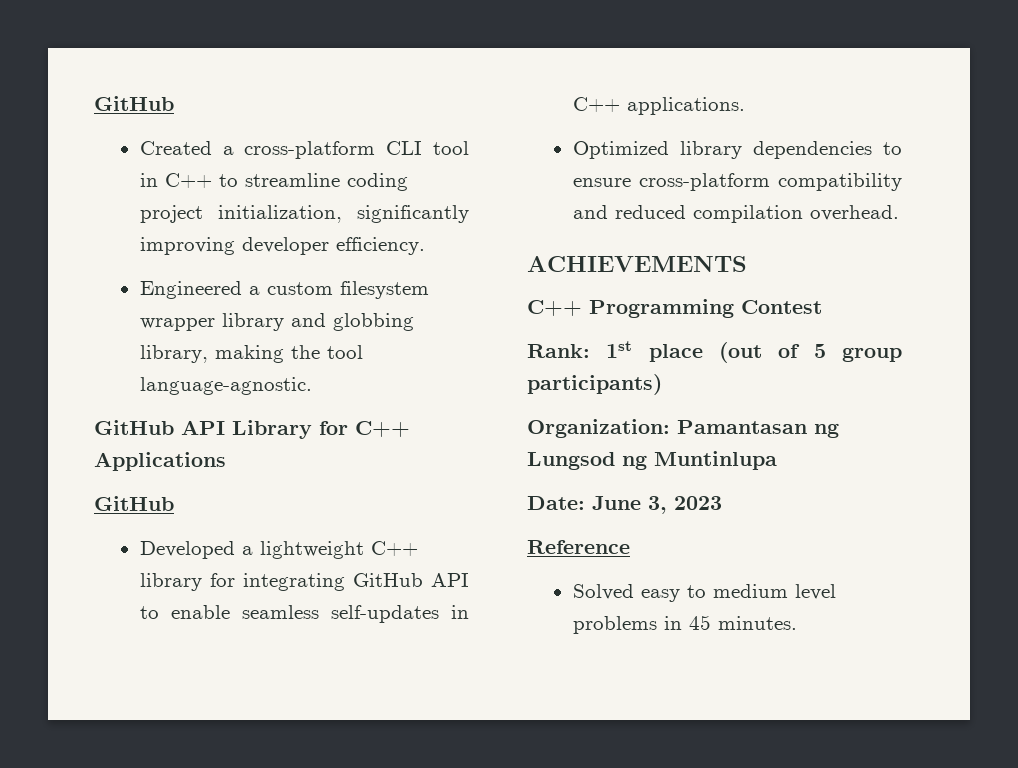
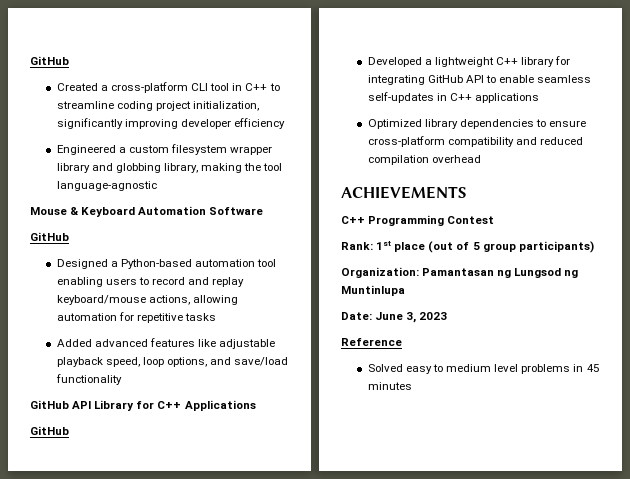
- Created a cross-platform CLI tool in C++ to streamline coding project initialization, significantly improving developer efficiency.
+ Created a cross-platform CLI tool in C++ to streamline coding project initialization, significantly improving developer efficiency
- Engineered a custom filesystem wrapper library and globbing library, making the tool language-agnostic.
+ Engineered a custom filesystem wrapper library and globbing library, making the tool language-agnostic
+ Mouse & Keyboard Automation Software
+ GitHub
+ Designed a Python-based automation tool enabling users to record and replay keyboard/mouse actions, allowing automation for repetitive tasks
+ Added advanced features like adjustable playback speed, loop options, and save/load functionality
- Developed a lightweight C++ library for integrating GitHub API to enable seamless self-updates in C++ applications.
+ Developed a lightweight C++ library for integrating GitHub API to enable seamless self-updates in C++ applications
- Optimized library dependencies to ensure cross-platform compatibility and reduced compilation overhead.
+ Optimized library dependencies to ensure cross-platform compatibility and reduced compilation overhead
- Solved easy to medium level problems in 45 minutes.
+ Solved easy to medium level problems in 45 minutes

